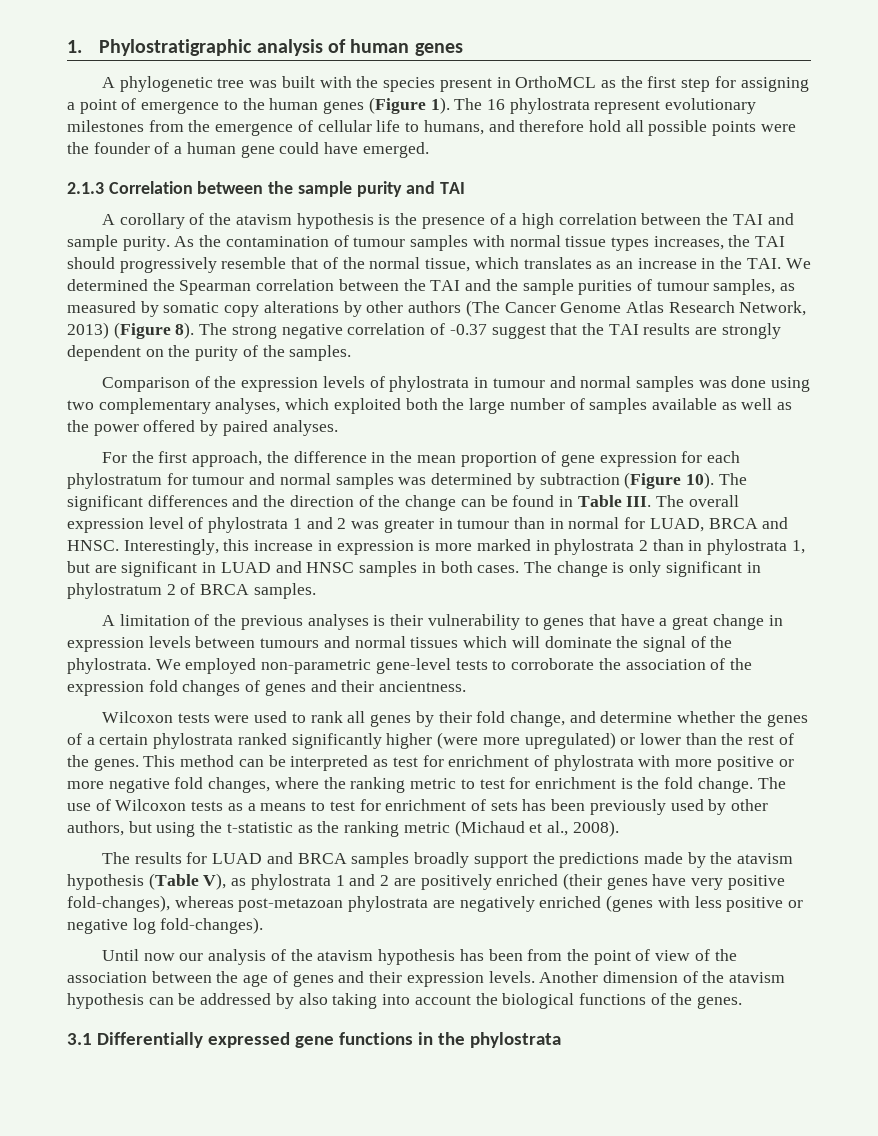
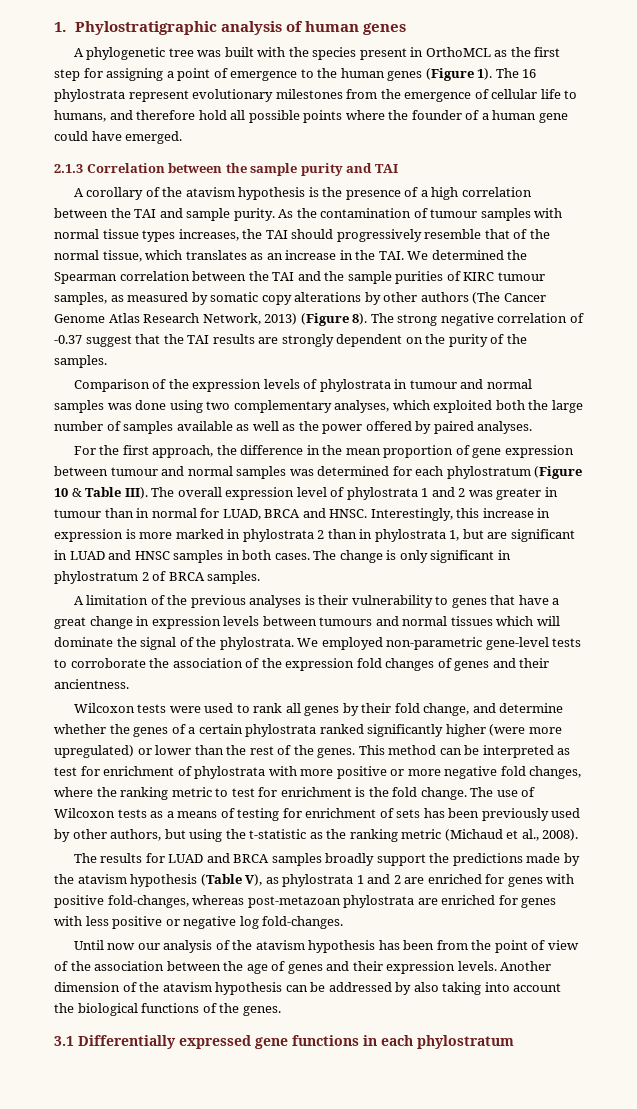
- The 16 phylostrata represent evolutionary milestones from the emergence of cellular life to humans, and therefore hold all possible points were the founder of a human gene could have emerged.
+ The 16 phylostrata represent evolutionary milestones from the emergence of cellular life to humans, and therefore hold all possible points where the founder of a human gene could have emerged.
- As the contamination of tumour samples with normal tissue types increases, the TAI should progressively resemble that of the normal tissue, which translates as an increase in the TAI. We determined the Spearman correlation between the TAI and the sample purities of tumour samples, as measured by somatic copy alterations by other authors (The Cancer Genome Atlas Research Network, 2013) (Figure 8).
+ As the contamination of tumour samples with normal tissue types increases, the TAI should progressively resemble that of the normal tissue, which translates as an increase in the TAI. We determined the Spearman correlation between the TAI and the sample purities of KIRC tumour samples, as measured by somatic copy alterations by other authors (The Cancer Genome Atlas Research Network, 2013) (Figure 8).
- For the first approach, the difference in the mean proportion of gene expression for each phylostratum for tumour and normal samples was determined by subtraction (Figure 10). The significant differences and the direction of the change can be found in Table III. The overall expression level of phylostrata 1 and 2 was greater in tumour than in normal for LUAD, BRCA and HNSC.
+ For the first approach, the difference in the mean proportion of gene expression between tumour and normal samples was determined for each phylostratum (Figure 10 & Table III). The overall expression level of phylostrata 1 and 2 was greater in tumour than in normal for LUAD, BRCA and HNSC.
- The use of Wilcoxon tests as a means to test for enrichment of sets has been previously used by other authors, but using the t-statistic as the ranking metric (Michaud et al., 2008).
+ The use of Wilcoxon tests as a means of testing for enrichment of sets has been previously used by other authors, but using the t-statistic as the ranking metric (Michaud et al., 2008).
- The results for LUAD and BRCA samples broadly support the predictions made by the atavism hypothesis (Table V), as phylostrata 1 and 2 are positively enriched (their genes have very positive fold-changes), whereas post-metazoan phylostrata are negatively enriched (genes with less positive or negative log fold-changes).
+ The results for LUAD and BRCA samples broadly support the predictions made by the atavism hypothesis (Table V), as phylostrata 1 and 2 are enriched for genes with positive fold-changes, whereas post-metazoan phylostrata are enriched for genes with less positive or negative log fold-changes.
- 3.1 Differentially expressed gene functions in the phylostrata
+ 3.1 Differentially expressed gene functions in each phylostratum

